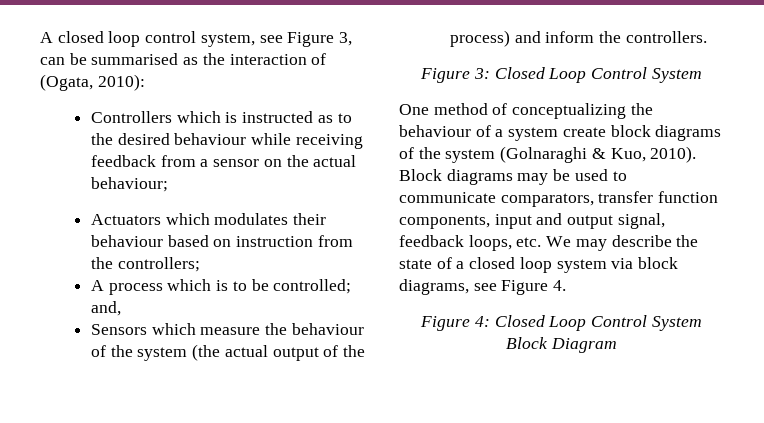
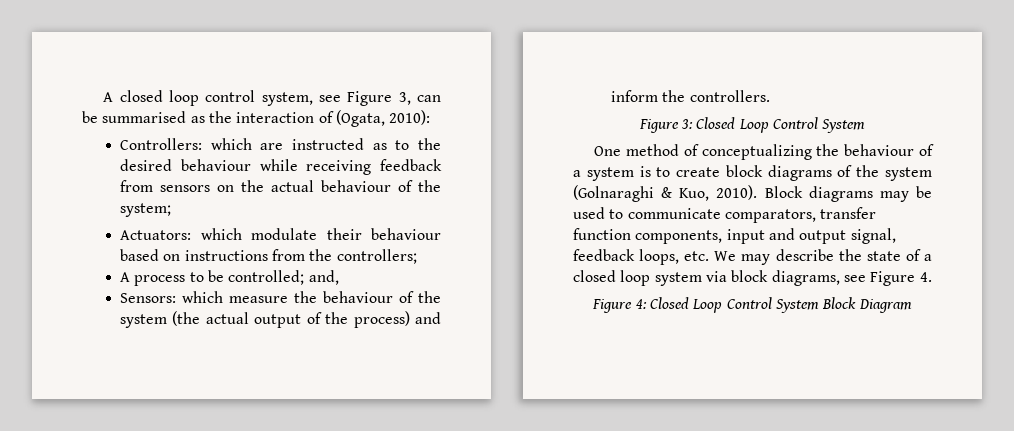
- Controllers which is instructed as to the desired behaviour while receiving feedback from a sensor on the actual behaviour;
- Actuators which modulates their behaviour based on instruction from the controllers;
+ Controllers: which are instructed as to the desired behaviour while receiving feedback from sensors on the actual behaviour of the system;
+ Actuators: which modulate their behaviour based on instructions from the controllers;
- A process which is to be controlled; and,
+ A process to be controlled; and,
- Sensors which measure the behaviour of the system (the actual output of the process) and inform the controllers.
+ Sensors: which measure the behaviour of the system (the actual output of the process) and inform the controllers.
- One method of conceptualizing the behaviour of a system create block diagrams of the system (Golnaraghi & Kuo, 2010).
+ One method of conceptualizing the behaviour of a system is to create block diagrams of the system (Golnaraghi & Kuo, 2010).

